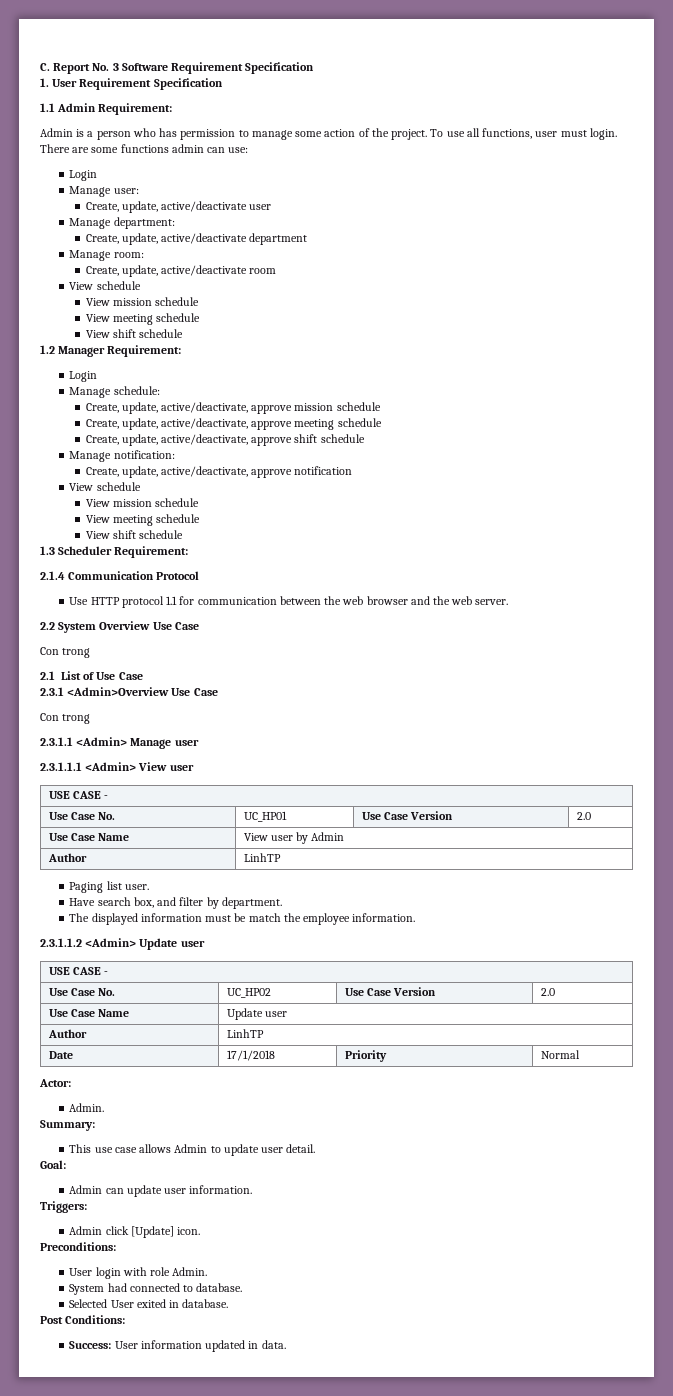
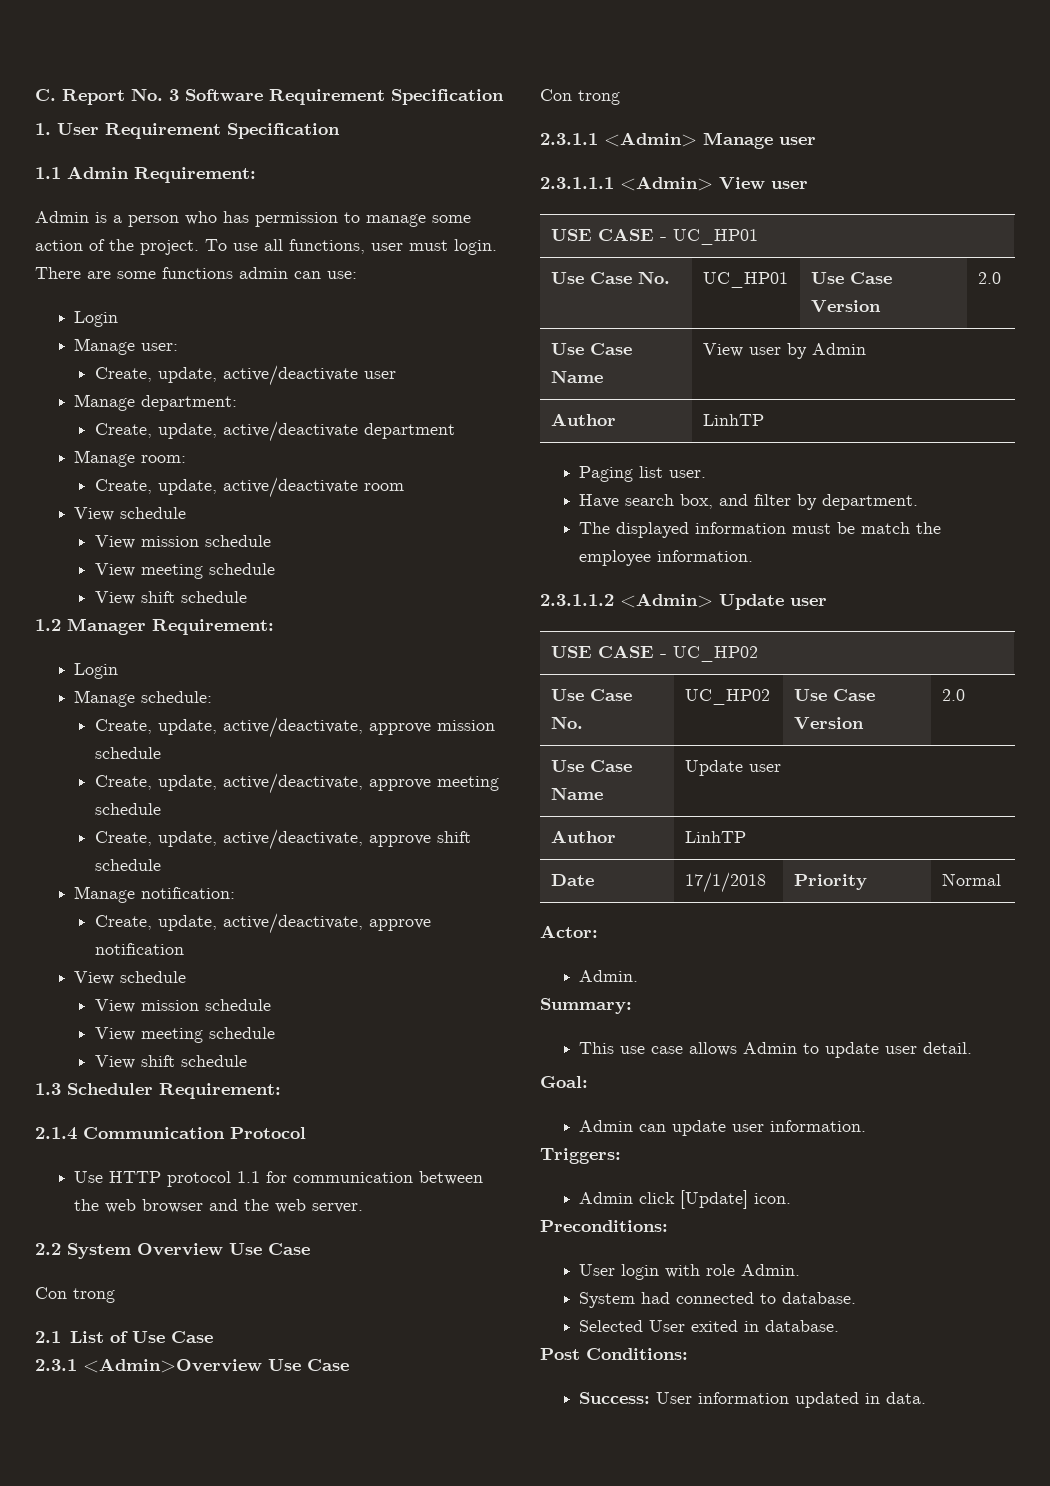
  2.3.1.1.1 <Admin> View user
- USE CASE -
+ USE CASE - UC_HP01
  2.3.1.1.2 <Admin> Update user
- USE CASE -
+ USE CASE - UC_HP02

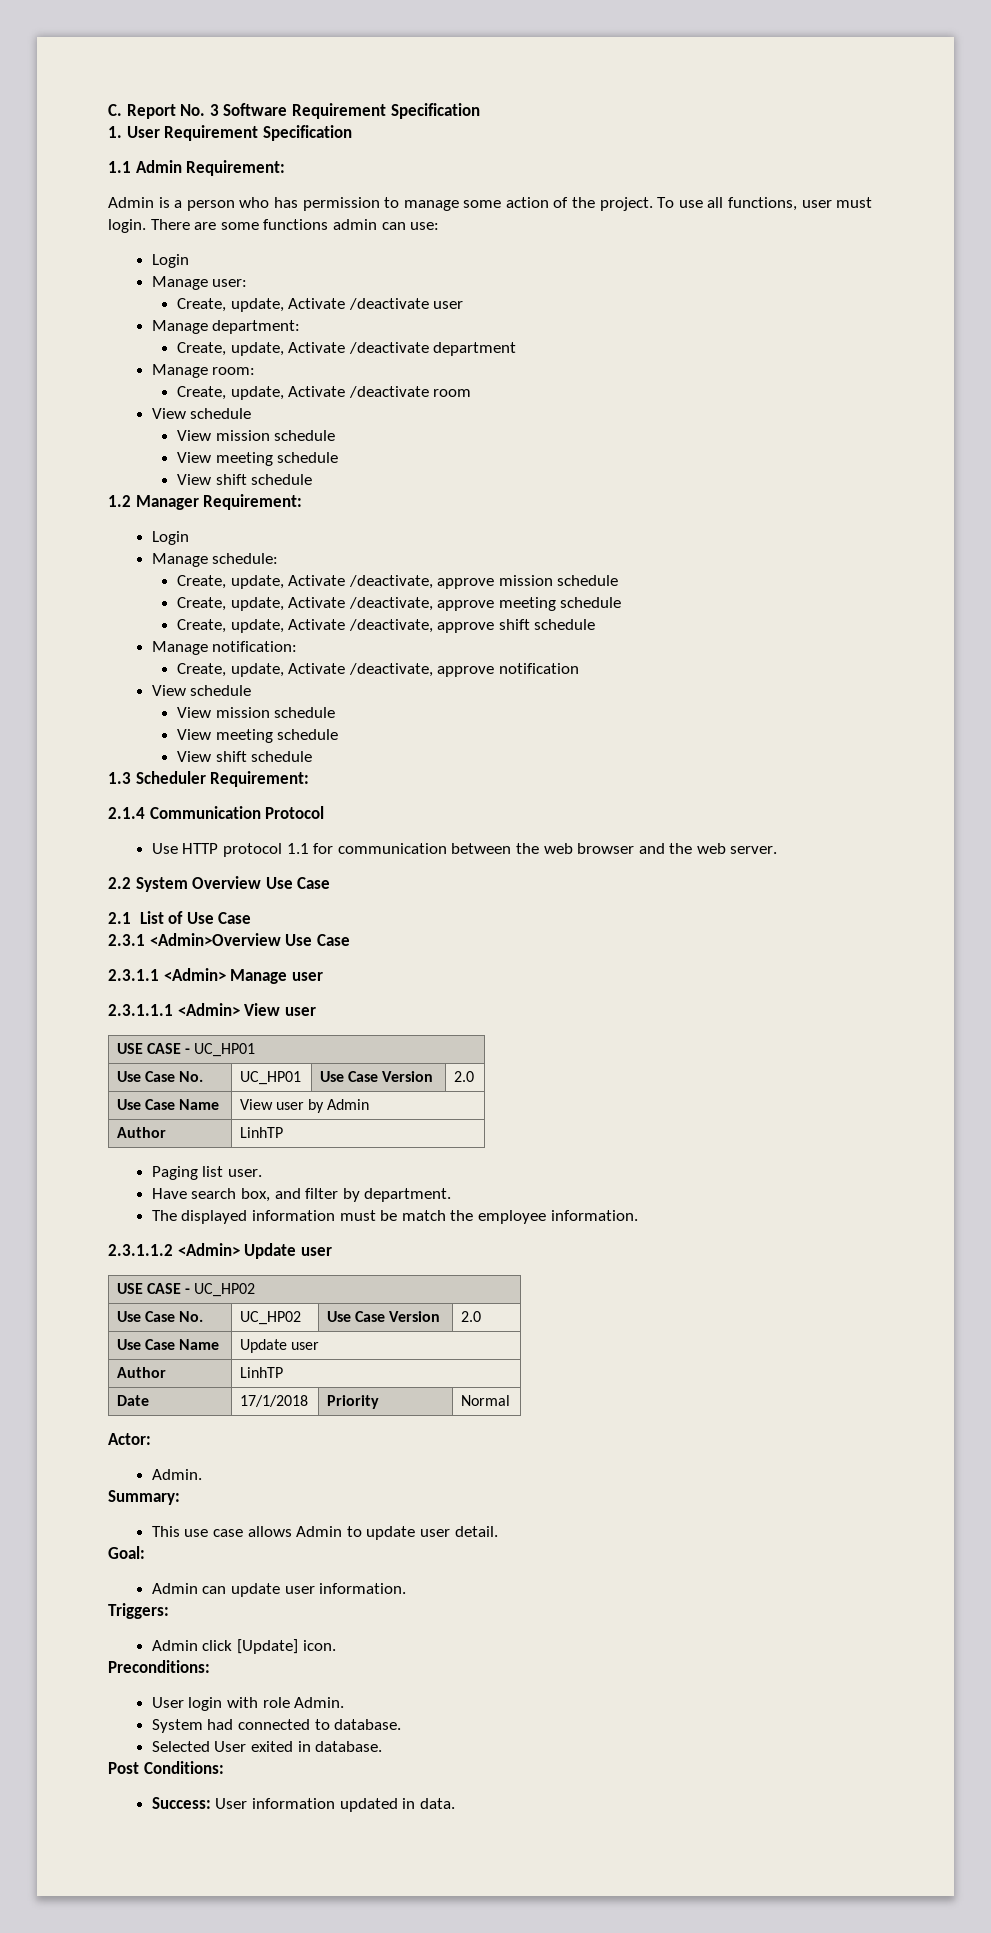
- Create, update, active/deactivate user
+ Create, update, Activate /deactivate user
- Create, update, active/deactivate department
+ Create, update, Activate /deactivate department
- Create, update, active/deactivate room
+ Create, update, Activate /deactivate room
- Create, update, active/deactivate, approve mission schedule
+ Create, update, Activate /deactivate, approve mission schedule
- Create, update, active/deactivate, approve meeting schedule
+ Create, update, Activate /deactivate, approve meeting schedule
- Create, update, active/deactivate, approve shift schedule
+ Create, update, Activate /deactivate, approve shift schedule
- Create, update, active/deactivate, approve notification
+ Create, update, Activate /deactivate, approve notification
  2.2 System Overview Use Case
- Con trong
  2.3.1 <Admin>Overview Use Case
- Con trong

